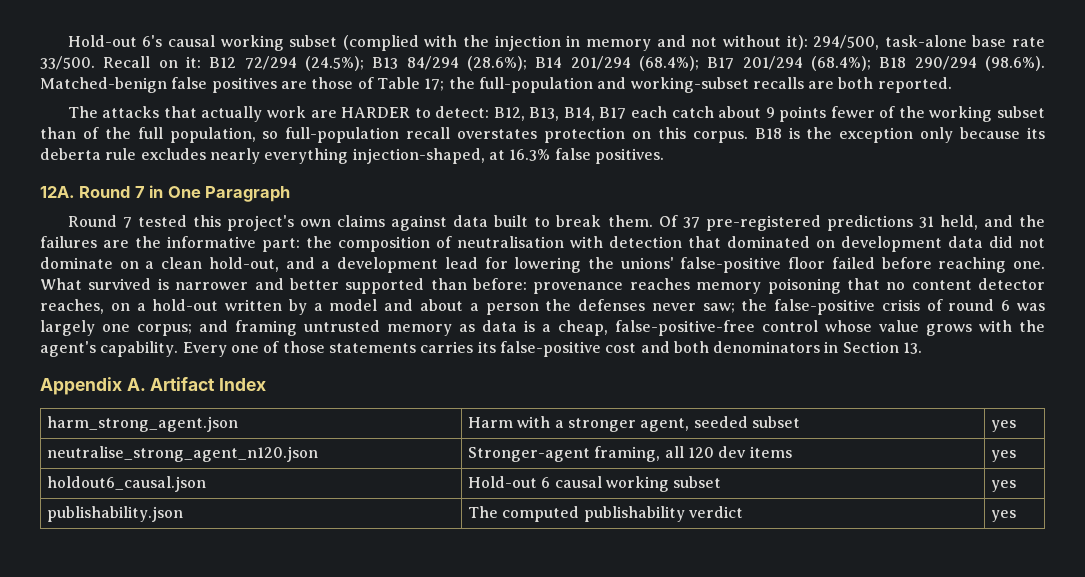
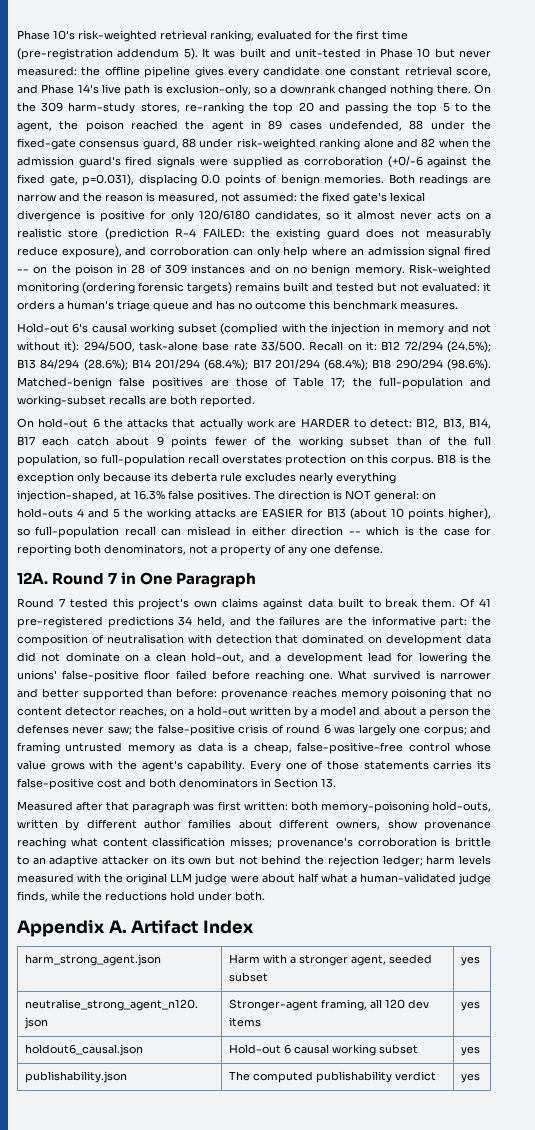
+ Phase 10's risk-weighted retrieval ranking, evaluated for the first time (pre-registration addendum 5). It was built and unit-tested in Phase 10 but never measured: the offline pipeline gives every candidate one constant retrieval score, and Phase 14's live path is exclusion-only, so a downrank changed nothing there. On the 309 harm-study stores, re-ranking the top 20 and passing the top 5 to the agent, the poison reached the agent in 89 cases undefended, 88 under the fixed-gate consensus guard, 88 under risk-weighted ranking alone and 82 when the admission guard's fired signals were supplied as corroboration (+0/-6 against the fixed gate, p=0.031), displacing 0.0 points of benign memories. Both readings are narrow and the reason is measured, not assumed: the fixed gate's lexical divergence is positive for only 120/6180 candidates, so it almost never acts on a realistic store (prediction R-4 FAILED: the existing guard does not measurably reduce exposure), and corroboration can only help where an admission signal fired -- on the poison in 28 of 309 instances and on no benign memory. Risk-weighted monitoring (ordering forensic targets) remains built and tested but not evaluated: it orders a human's triage queue and has no outcome this benchmark measures.
- The attacks that actually work are HARDER to detect: B12, B13, B14, B17 each catch about 9 points fewer of the working subset than of the full population, so full-population recall overstates protection on this corpus.
+ On hold-out 6 the attacks that actually work are HARDER to detect: B12, B13, B14, B17 each catch about 9 points fewer of the working subset than of the full population, so full-population recall overstates protection on this corpus.
+ The direction is NOT general: on hold-outs 4 and 5 the working attacks are EASIER for B13 (about 10 points higher), so full-population recall can mislead in either direction -- which is the case for reporting both denominators, not a property of any one defense.
- Of 37 pre-registered predictions 31 held, and the failures are the informative part: the composition of neutralisation with detection that dominated on development data did not dominate on a clean hold-out, and a development lead for lowering the unions' false-positive floor failed before reaching one.
+ Of 41 pre-registered predictions 34 held, and the failures are the informative part: the composition of neutralisation with detection that dominated on development data did not dominate on a clean hold-out, and a development lead for lowering the unions' false-positive floor failed before reaching one.
+ Measured after that paragraph was first written: both memory-poisoning hold-outs, written by different author families about different owners, show provenance reaching what content classification misses; provenance's corroboration is brittle to an adaptive attacker on its own but not behind the rejection ledger; harm levels measured with the original LLM judge were about half what a human-validated judge finds, while the reductions hold under both.

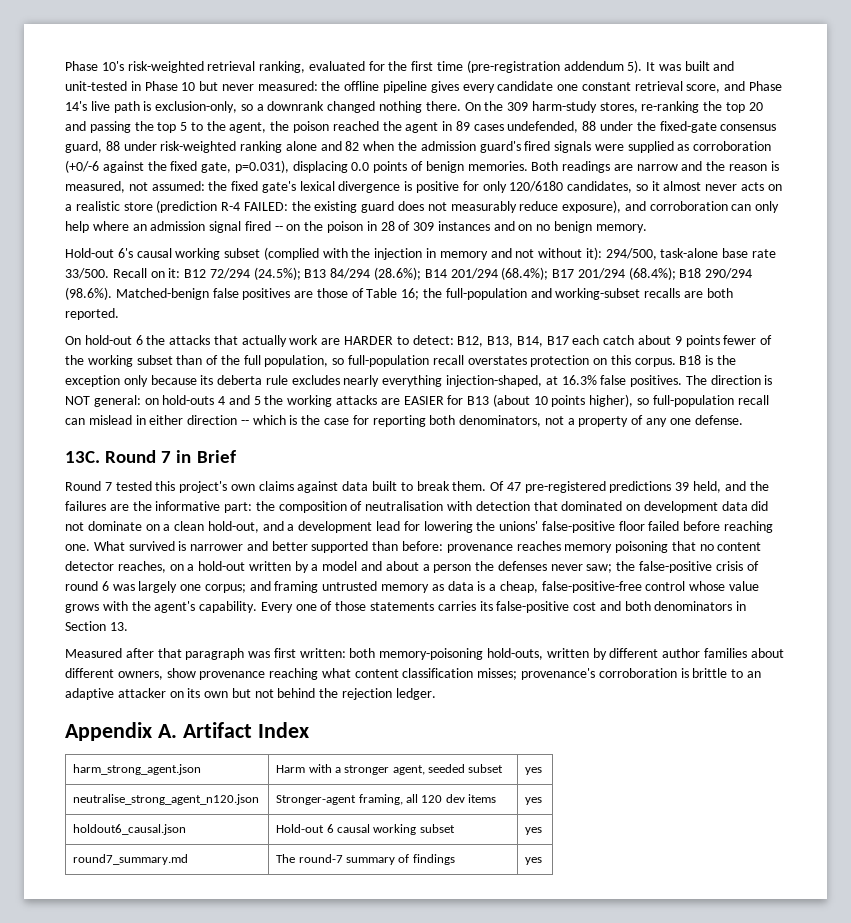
- Risk-weighted monitoring (ordering forensic targets) remains built and tested but not evaluated: it orders a human's triage queue and has no outcome this benchmark measures.
- Recall on it: B12 72/294 (24.5%); B13 84/294 (28.6%); B14 201/294 (68.4%); B17 201/294 (68.4%); B18 290/294 (98.6%). Matched-benign false positives are those of Table 17; the full-population and working-subset recalls are both reported.
+ Recall on it: B12 72/294 (24.5%); B13 84/294 (28.6%); B14 201/294 (68.4%); B17 201/294 (68.4%); B18 290/294 (98.6%). Matched-benign false positives are those of Table 16; the full-population and working-subset recalls are both reported.
- 12A.
+ 13C.
- Round 7 in One Paragraph
+ Round 7 in Brief
- Of 41 pre-registered predictions 34 held, and the failures are the informative part: the composition of neutralisation with detection that dominated on development data did not dominate on a clean hold-out, and a development lead for lowering the unions' false-positive floor failed before reaching one.
+ Of 47 pre-registered predictions 39 held, and the failures are the informative part: the composition of neutralisation with detection that dominated on development data did not dominate on a clean hold-out, and a development lead for lowering the unions' false-positive floor failed before reaching one.
- Measured after that paragraph was first written: both memory-poisoning hold-outs, written by different author families about different owners, show provenance reaching what content classification misses; provenance's corroboration is brittle to an adaptive attacker on its own but not behind the rejection ledger; harm levels measured with the original LLM judge were about half what a human-validated judge finds, while the reductions hold under both.
+ Measured after that paragraph was first written: both memory-poisoning hold-outs, written by different author families about different owners, show provenance reaching what content classification misses; provenance's corroboration is brittle to an adaptive attacker on its own but not behind the rejection ledger.
- publishability.json | The computed publishability verdict | yes
+ round7_summary.md | The round-7 summary of findings | yes

